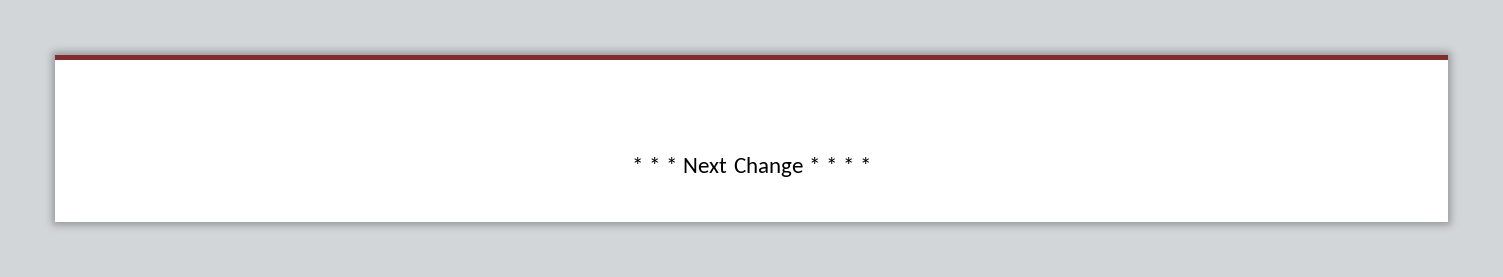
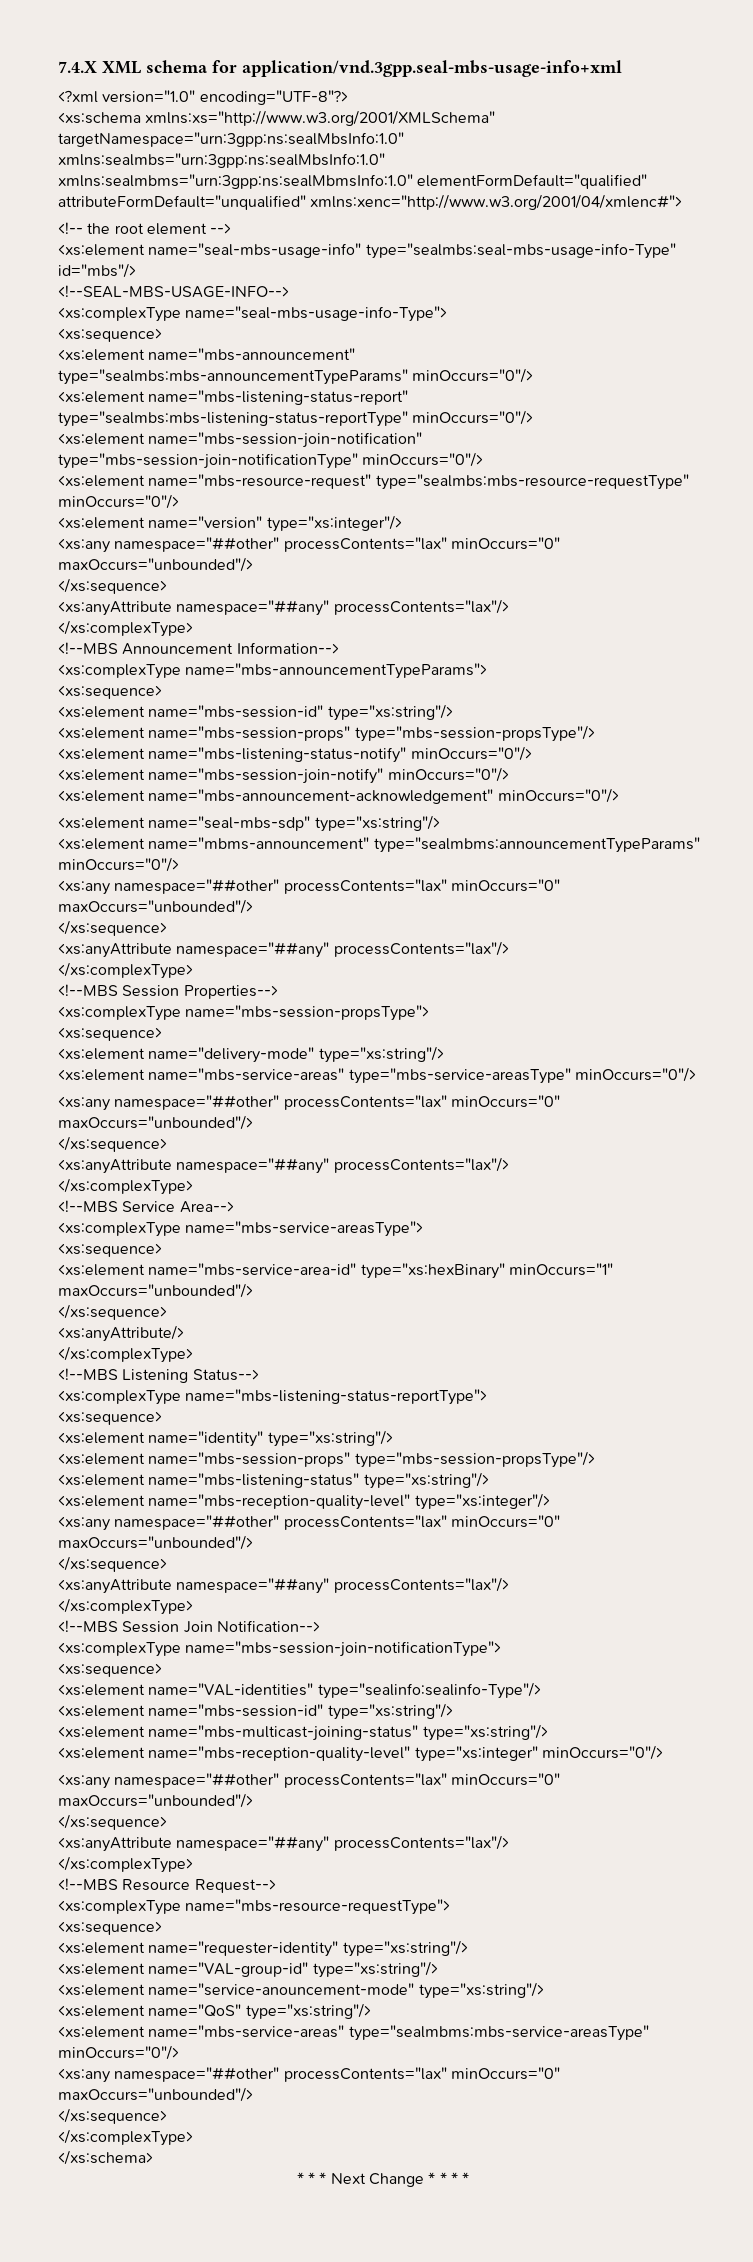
+ 7.4.X XML schema for application/vnd.3gpp.seal-mbs-usage-info+xml
+ <?xml version="1.0" encoding="UTF-8"?>
+ <xs:schema xmlns:xs="http://www.w3.org/2001/XMLSchema" targetNamespace="urn:3gpp:ns:sealMbsInfo:1.0" xmlns:sealmbs="urn:3gpp:ns:sealMbsInfo:1.0" xmlns:sealmbms="urn:3gpp:ns:sealMbmsInfo:1.0" elementFormDefault="qualified" attributeFormDefault="unqualified" xmlns:xenc="http://www.w3.org/2001/04/xmlenc#">
+ <!-- the root element -->
+ <xs:element name="seal-mbs-usage-info" type="sealmbs:seal-mbs-usage-info-Type" id="mbs"/>
+ <!--SEAL-MBS-USAGE-INFO-->
+ <xs:complexType name="seal-mbs-usage-info-Type">
+ <xs:sequence>
+ <xs:element name="mbs-announcement" type="sealmbs:mbs-announcementTypeParams" minOccurs="0"/>
+ <xs:element name="mbs-listening-status-report" type="sealmbs:mbs-listening-status-reportType" minOccurs="0"/>
+ <xs:element name="mbs-session-join-notification" type="mbs-session-join-notificationType" minOccurs="0"/>
+ <xs:element name="mbs-resource-request" type="sealmbs:mbs-resource-requestType" minOccurs="0"/>
+ <xs:element name="version" type="xs:integer"/>
+ <xs:any namespace="##other" processContents="lax" minOccurs="0" maxOccurs="unbounded"/>
+ </xs:sequence>
+ <xs:anyAttribute namespace="##any" processContents="lax"/>
+ </xs:complexType>
+ <!--MBS Announcement Information-->
+ <xs:complexType name="mbs-announcementTypeParams">
+ <xs:sequence>
+ <xs:element name="mbs-session-id" type="xs:string"/>
+ <xs:element name="mbs-session-props" type="mbs-session-propsType"/>
+ <xs:element name="mbs-listening-status-notify" minOccurs="0"/>
+ <xs:element name="mbs-session-join-notify" minOccurs="0"/>
+ <xs:element name="mbs-announcement-acknowledgement" minOccurs="0"/>
+ <xs:element name="seal-mbs-sdp" type="xs:string"/>
+ <xs:element name="mbms-announcement" type="sealmbms:announcementTypeParams" minOccurs="0"/>
+ <xs:any namespace="##other" processContents="lax" minOccurs="0" maxOccurs="unbounded"/>
+ </xs:sequence>
+ <xs:anyAttribute namespace="##any" processContents="lax"/>
+ </xs:complexType>
+ <!--MBS Session Properties-->
+ <xs:complexType name="mbs-session-propsType">
+ <xs:sequence>
+ <xs:element name="delivery-mode" type="xs:string"/>
+ <xs:element name="mbs-service-areas" type="mbs-service-areasType" minOccurs="0"/>
+ <xs:any namespace="##other" processContents="lax" minOccurs="0" maxOccurs="unbounded"/>
+ </xs:sequence>
+ <xs:anyAttribute namespace="##any" processContents="lax"/>
+ </xs:complexType>
+ <!--MBS Service Area-->
+ <xs:complexType name="mbs-service-areasType">
+ <xs:sequence>
+ <xs:element name="mbs-service-area-id" type="xs:hexBinary" minOccurs="1" maxOccurs="unbounded"/>
+ </xs:sequence>
+ <xs:anyAttribute/>
+ </xs:complexType>
+ <!--MBS Listening Status-->
+ <xs:complexType name="mbs-listening-status-reportType">
+ <xs:sequence>
+ <xs:element name="identity" type="xs:string"/>
+ <xs:element name="mbs-session-props" type="mbs-session-propsType"/>
+ <xs:element name="mbs-listening-status" type="xs:string"/>
+ <xs:element name="mbs-reception-quality-level" type="xs:integer"/>
+ <xs:any namespace="##other" processContents="lax" minOccurs="0" maxOccurs="unbounded"/>
+ </xs:sequence>
+ <xs:anyAttribute namespace="##any" processContents="lax"/>
+ </xs:complexType>
+ <!--MBS Session Join Notification-->
+ <xs:complexType name="mbs-session-join-notificationType">
+ <xs:sequence>
+ <xs:element name="VAL-identities" type="sealinfo:sealinfo-Type"/>
+ <xs:element name="mbs-session-id" type="xs:string"/>
+ <xs:element name="mbs-multicast-joining-status" type="xs:string"/>
+ <xs:element name="mbs-reception-quality-level" type="xs:integer" minOccurs="0"/>
+ <xs:any namespace="##other" processContents="lax" minOccurs="0" maxOccurs="unbounded"/>
+ </xs:sequence>
+ <xs:anyAttribute namespace="##any" processContents="lax"/>
+ </xs:complexType>
+ <!--MBS Resource Request-->
+ <xs:complexType name="mbs-resource-requestType">
+ <xs:sequence>
+ <xs:element name="requester-identity" type="xs:string"/>
+ <xs:element name="VAL-group-id" type="xs:string"/>
+ <xs:element name="service-anouncement-mode" type="xs:string"/>
+ <xs:element name="QoS" type="xs:string"/>
+ <xs:element name="mbs-service-areas" type="sealmbms:mbs-service-areasType" minOccurs="0"/>
+ <xs:any namespace="##other" processContents="lax" minOccurs="0" maxOccurs="unbounded"/>
+ </xs:sequence>
+ </xs:complexType>
+ </xs:schema>

